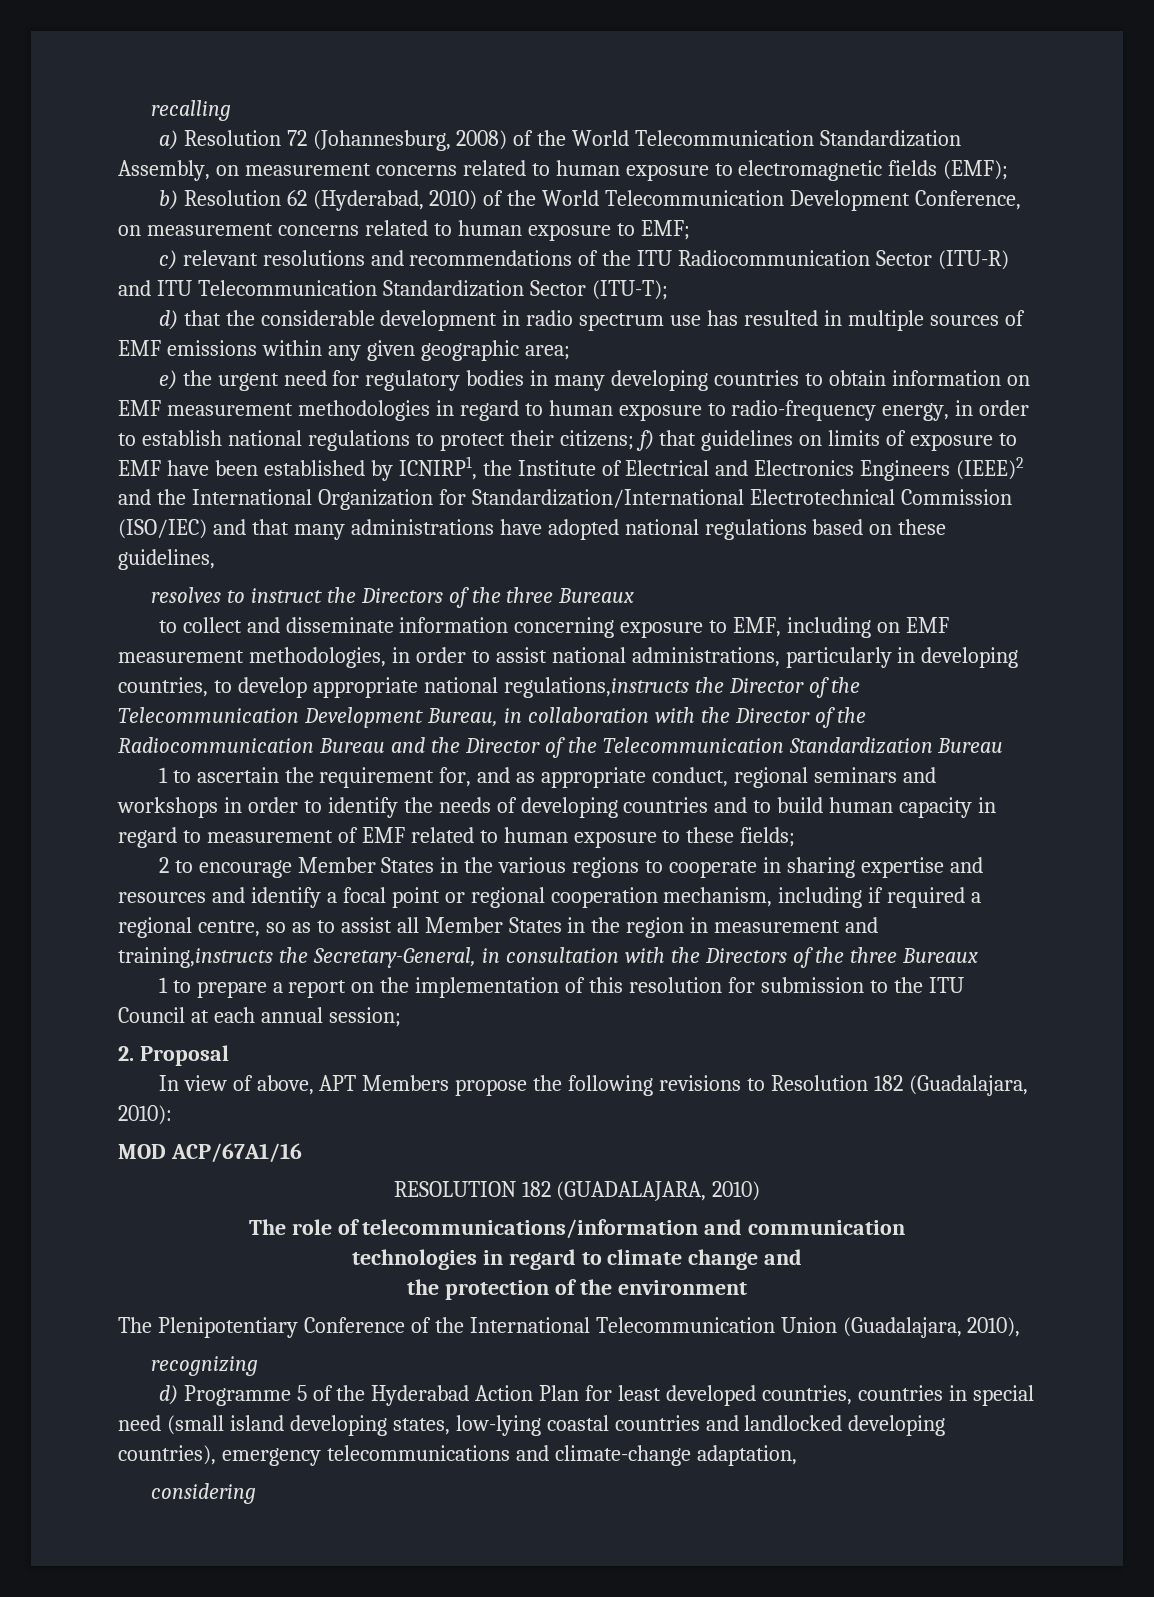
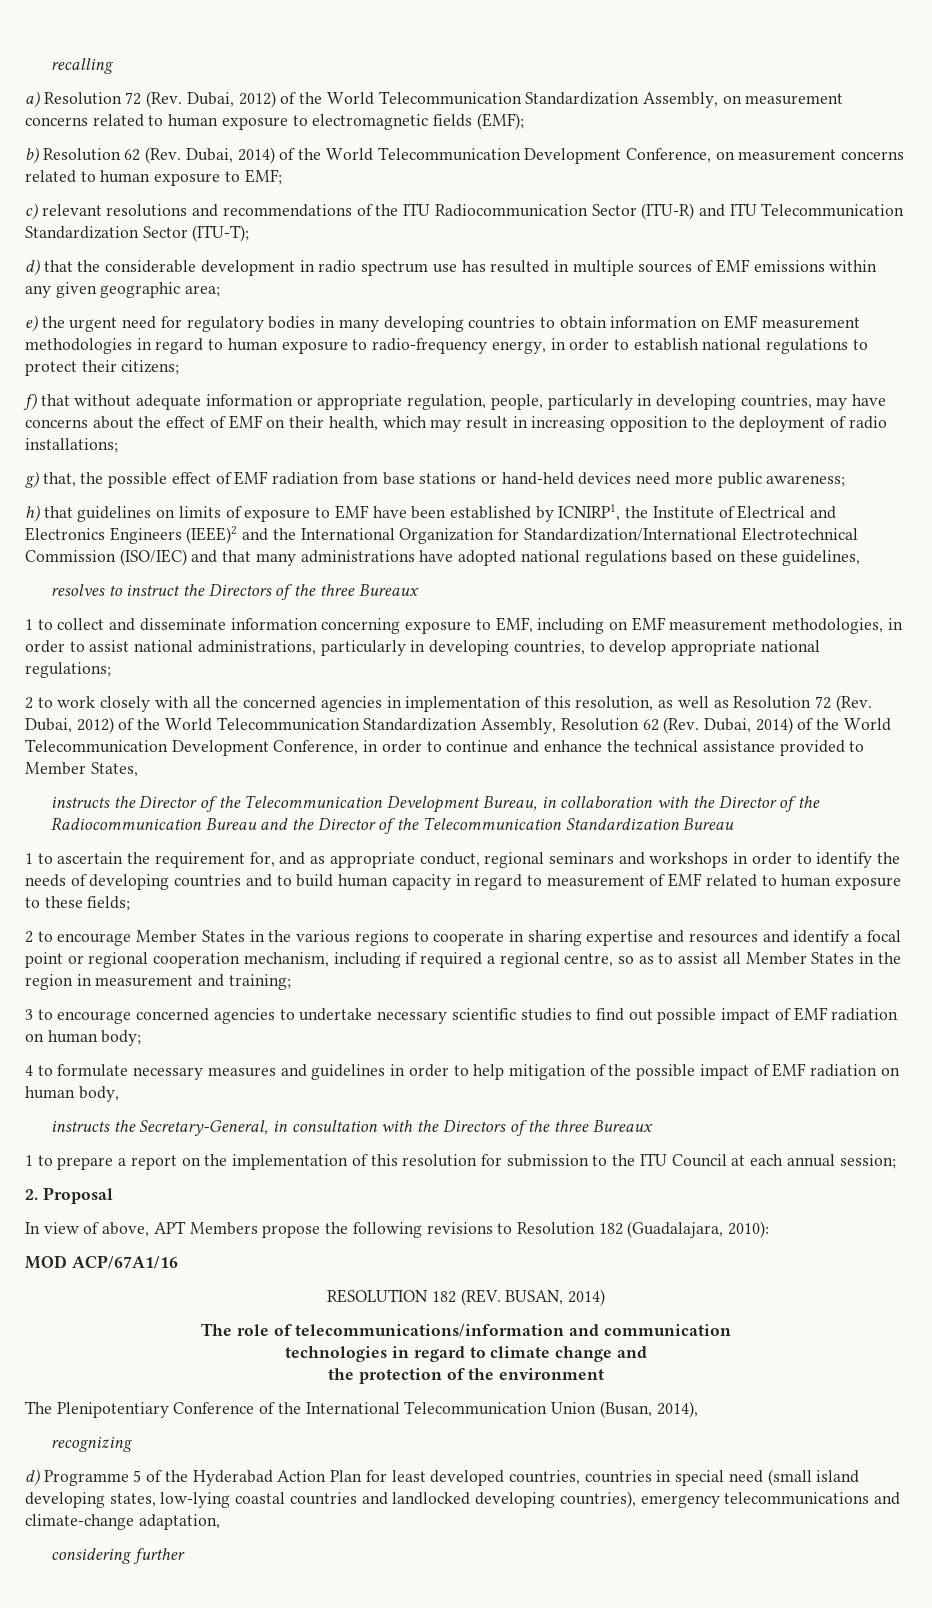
- a) Resolution 72 (Johannesburg, 2008) of the World Telecommunication Standardization Assembly, on measurement concerns related to human exposure to electromagnetic fields (EMF);
+ a) Resolution 72 (Rev. Dubai, 2012) of the World Telecommunication Standardization Assembly, on measurement concerns related to human exposure to electromagnetic fields (EMF);
- b) Resolution 62 (Hyderabad, 2010) of the World Telecommunication Development Conference, on measurement concerns related to human exposure to EMF;
+ b) Resolution 62 (Rev. Dubai, 2014) of the World Telecommunication Development Conference, on measurement concerns related to human exposure to EMF;
- e) the urgent need for regulatory bodies in many developing countries to obtain information on EMF measurement methodologies in regard to human exposure to radio-frequency energy, in order to establish national regulations to protect their citizens; f) that guidelines on limits of exposure to EMF have been established by ICNIRP1, the Institute of Electrical and Electronics Engineers (IEEE)2 and the International Organization for Standardization/International Electrotechnical Commission (ISO/IEC) and that many administrations have adopted national regulations based on these guidelines,
+ e) the urgent need for regulatory bodies in many developing countries to obtain information on EMF measurement methodologies in regard to human exposure to radio-frequency energy, in order to establish national regulations to protect their citizens;
+ f) that without adequate information or appropriate regulation, people, particularly in developing countries, may have concerns about the effect of EMF on their health, which may result in increasing opposition to the deployment of radio installations;
+ g) that, the possible effect of EMF radiation from base stations or hand-held devices need more public awareness;
+ h) that guidelines on limits of exposure to EMF have been established by ICNIRP1, the Institute of Electrical and Electronics Engineers (IEEE)2 and the International Organization for Standardization/International Electrotechnical Commission (ISO/IEC) and that many administrations have adopted national regulations based on these guidelines,
- to collect and disseminate information concerning exposure to EMF, including on EMF measurement methodologies, in order to assist national administrations, particularly in developing countries, to develop appropriate national regulations,instructs the Director of the Telecommunication Development Bureau, in collaboration with the Director of the Radiocommunication Bureau and the Director of the Telecommunication Standardization Bureau
+ 1 to collect and disseminate information concerning exposure to EMF, including on EMF measurement methodologies, in order to assist national administrations, particularly in developing countries, to develop appropriate national regulations;
+ 2 to work closely with all the concerned agencies in implementation of this resolution, as well as Resolution 72 (Rev. Dubai, 2012) of the World Telecommunication Standardization Assembly, Resolution 62 (Rev. Dubai, 2014) of the World Telecommunication Development Conference, in order to continue and enhance the technical assistance provided to Member States,
+ instructs the Director of the Telecommunication Development Bureau, in collaboration with the Director of the Radiocommunication Bureau and the Director of the Telecommunication Standardization Bureau
- 2 to encourage Member States in the various regions to cooperate in sharing expertise and resources and identify a focal point or regional cooperation mechanism, including if required a regional centre, so as to assist all Member States in the region in measurement and training,instructs the Secretary-General, in consultation with the Directors of the three Bureaux
+ 2 to encourage Member States in the various regions to cooperate in sharing expertise and resources and identify a focal point or regional cooperation mechanism, including if required a regional centre, so as to assist all Member States in the region in measurement and training;
+ 3 to encourage concerned agencies to undertake necessary scientific studies to find out possible impact of EMF radiation on human body;
+ 4 to formulate necessary measures and guidelines in order to help mitigation of the possible impact of EMF radiation on human body,
+ instructs the Secretary-General, in consultation with the Directors of the three Bureaux
- RESOLUTION 182 (GUADALAJARA, 2010)
+ RESOLUTION 182 (REV. BUSAN, 2014)
- The Plenipotentiary Conference of the International Telecommunication Union (Guadalajara, 2010),
+ The Plenipotentiary Conference of the International Telecommunication Union (Busan, 2014),
- considering
+ considering further

